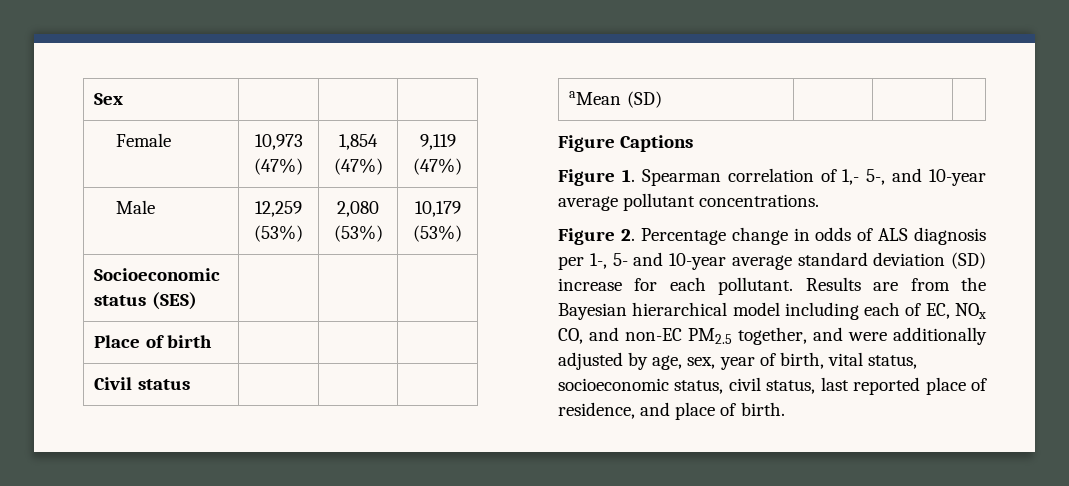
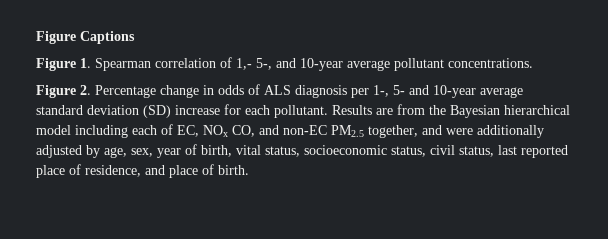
- Sex | | |
- Female | 10,973 (47%) | 1,854 (47%) | 9,119 (47%)
- Male | 12,259 (53%) | 2,080 (53%) | 10,179 (53%)
- Socioeconomic status (SES) | | |
- Place of birth | | |
- Civil status | | |
- aMean (SD) | | |

